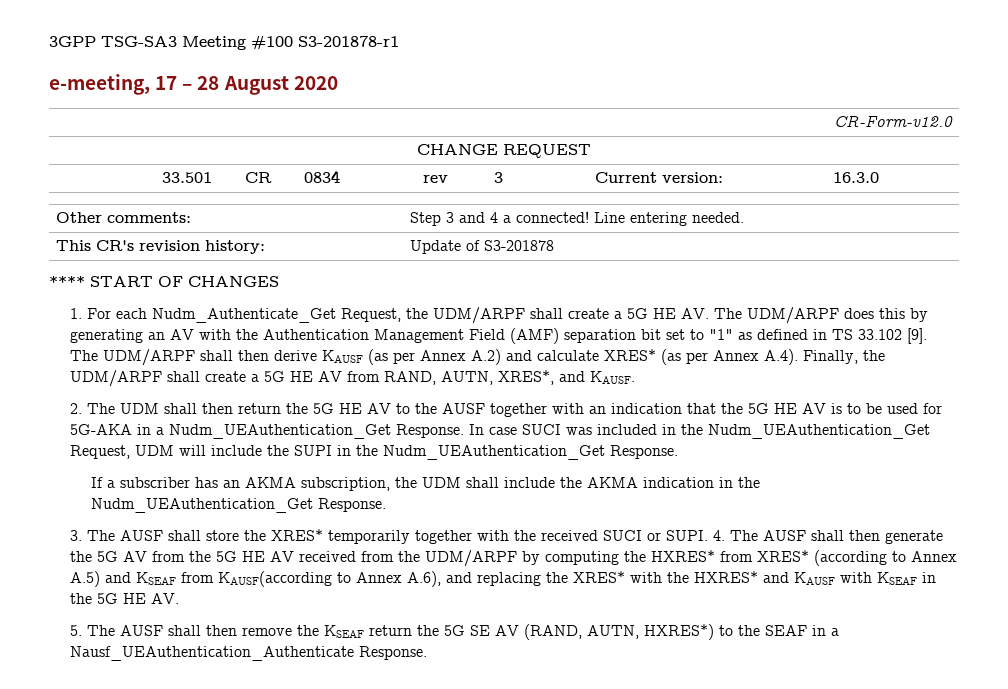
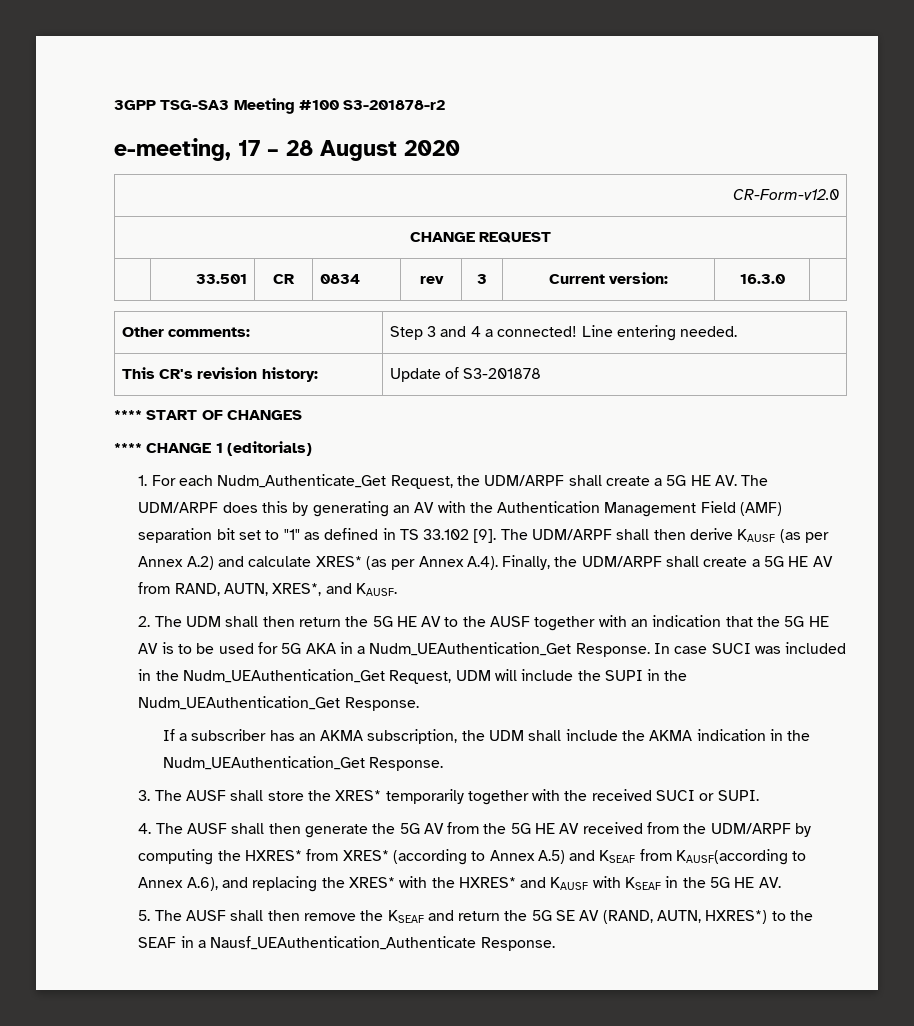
- 3GPP TSG-SA3 Meeting #100 S3-201878-r1
+ 3GPP TSG-SA3 Meeting #100 S3-201878-r2
+ **** CHANGE 1 (editorials)
- 2. The UDM shall then return the 5G HE AV to the AUSF together with an indication that the 5G HE AV is to be used for 5G-AKA in a Nudm_UEAuthentication_Get Response.
+ 2. The UDM shall then return the 5G HE AV to the AUSF together with an indication that the 5G HE AV is to be used for 5G AKA in a Nudm_UEAuthentication_Get Response.
- 3. The AUSF shall store the XRES* temporarily together with the received SUCI or SUPI. 4. The AUSF shall then generate the 5G AV from the 5G HE AV received from the UDM/ARPF by computing the HXRES* from XRES* (according to Annex A.5) and KSEAF from KAUSF(according to Annex A.6), and replacing the XRES* with the HXRES* and KAUSF with KSEAF in the 5G HE AV.
+ 3. The AUSF shall store the XRES* temporarily together with the received SUCI or SUPI.
+ 4. The AUSF shall then generate the 5G AV from the 5G HE AV received from the UDM/ARPF by computing the HXRES* from XRES* (according to Annex A.5) and KSEAF from KAUSF(according to Annex A.6), and replacing the XRES* with the HXRES* and KAUSF with KSEAF in the 5G HE AV.
- 5. The AUSF shall then remove the KSEAF return the 5G SE AV (RAND, AUTN, HXRES*) to the SEAF in a Nausf_UEAuthentication_Authenticate Response.
+ 5. The AUSF shall then remove the KSEAF and return the 5G SE AV (RAND, AUTN, HXRES*) to the SEAF in a Nausf_UEAuthentication_Authenticate Response.

